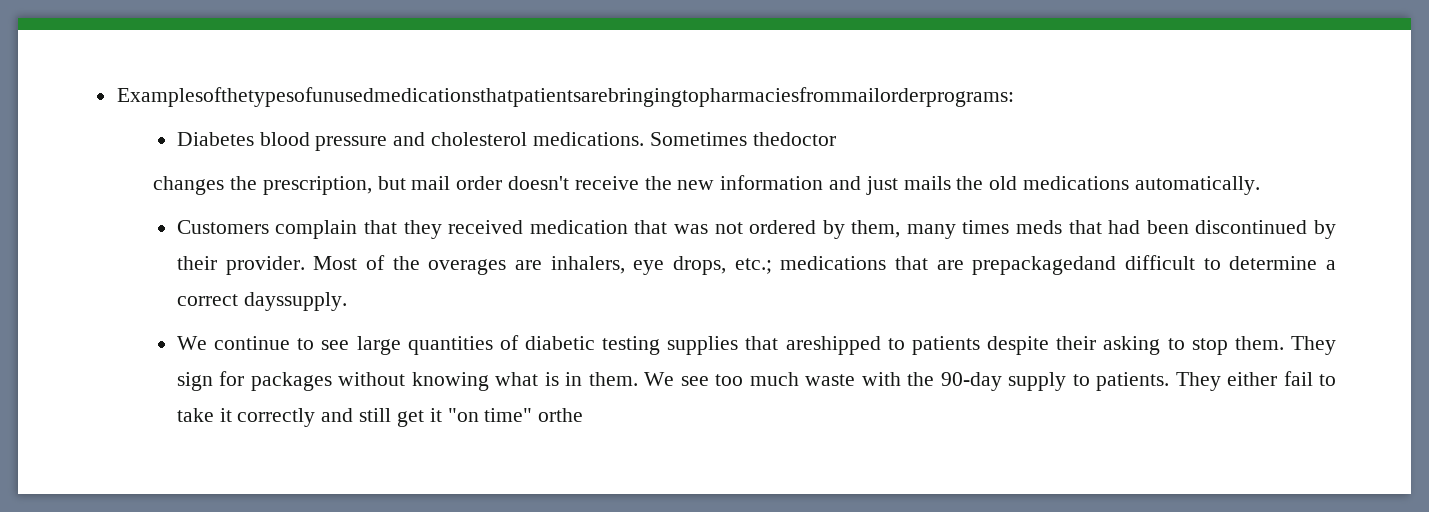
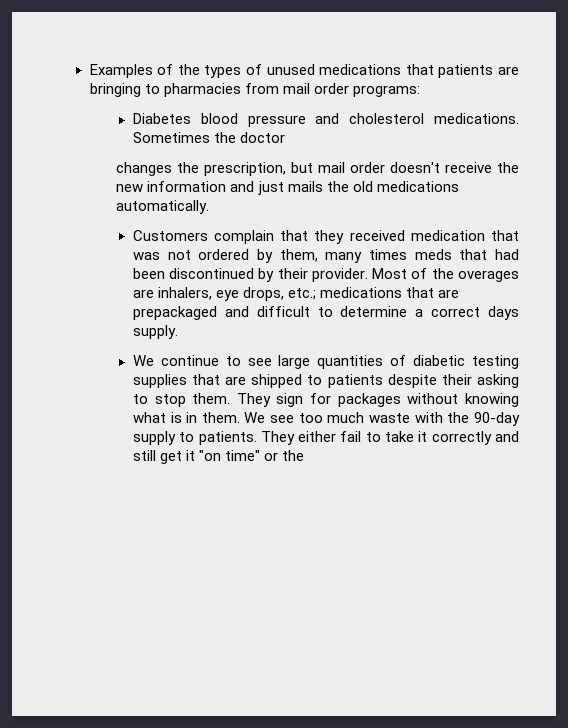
- Examplesofthetypesofunusedmedicationsthatpatientsarebringingtopharmaciesfrommailorderprograms:
+ Examples of the types of unused medications that patients are bringing to pharmacies from mail order programs:
- Sometimes thedoctor
+ Sometimes the doctor
- Most of the overages are inhalers, eye drops, etc.; medications that are prepackagedand difficult to determine a correct dayssupply.
+ Most of the overages are inhalers, eye drops, etc.; medications that are prepackaged and difficult to determine a correct days supply.
- We continue to see large quantities of diabetic testing supplies that areshipped to patients despite their asking to stop them.
+ We continue to see large quantities of diabetic testing supplies that are shipped to patients despite their asking to stop them.
- They either fail to take it correctly and still get it "on time" orthe
+ They either fail to take it correctly and still get it "on time" or the

